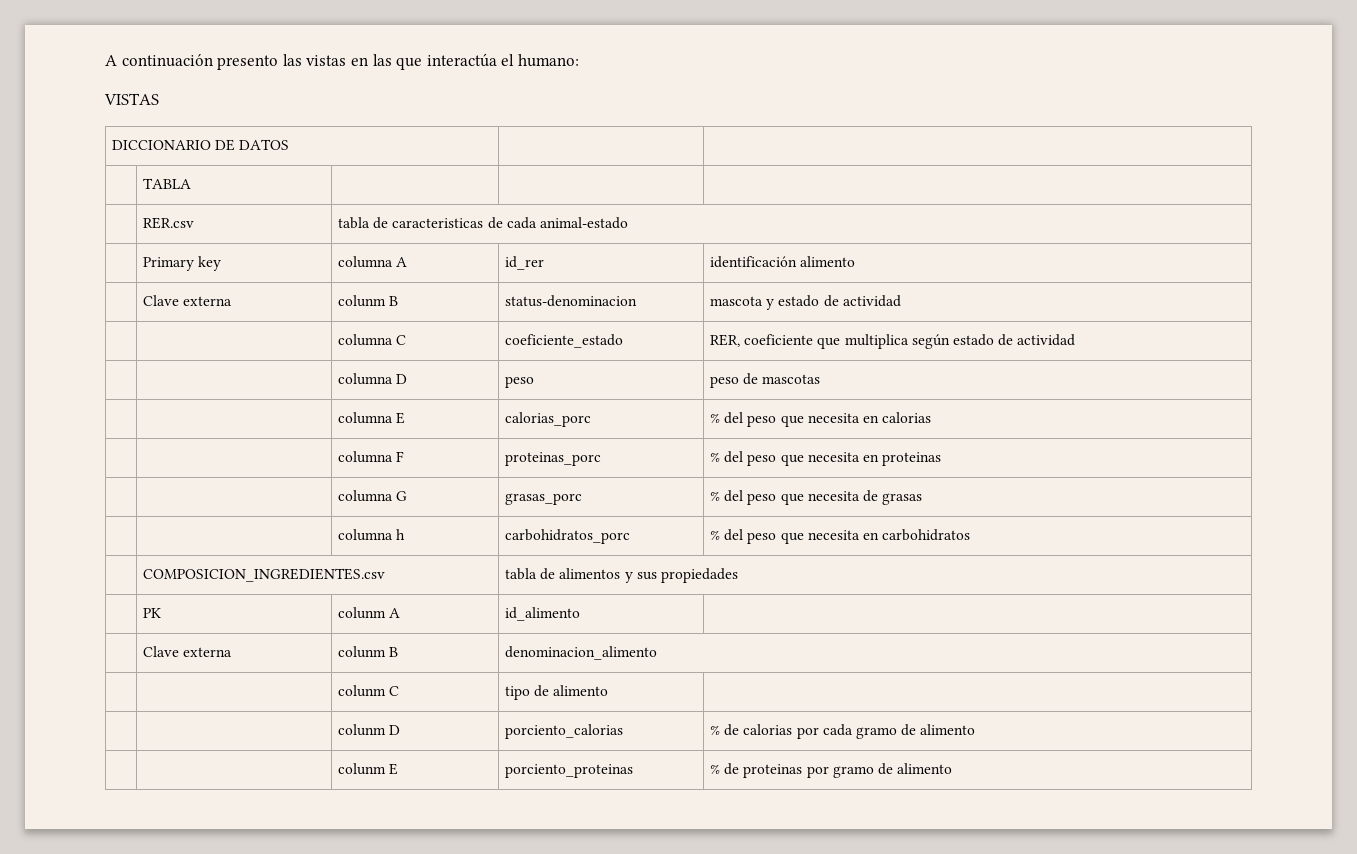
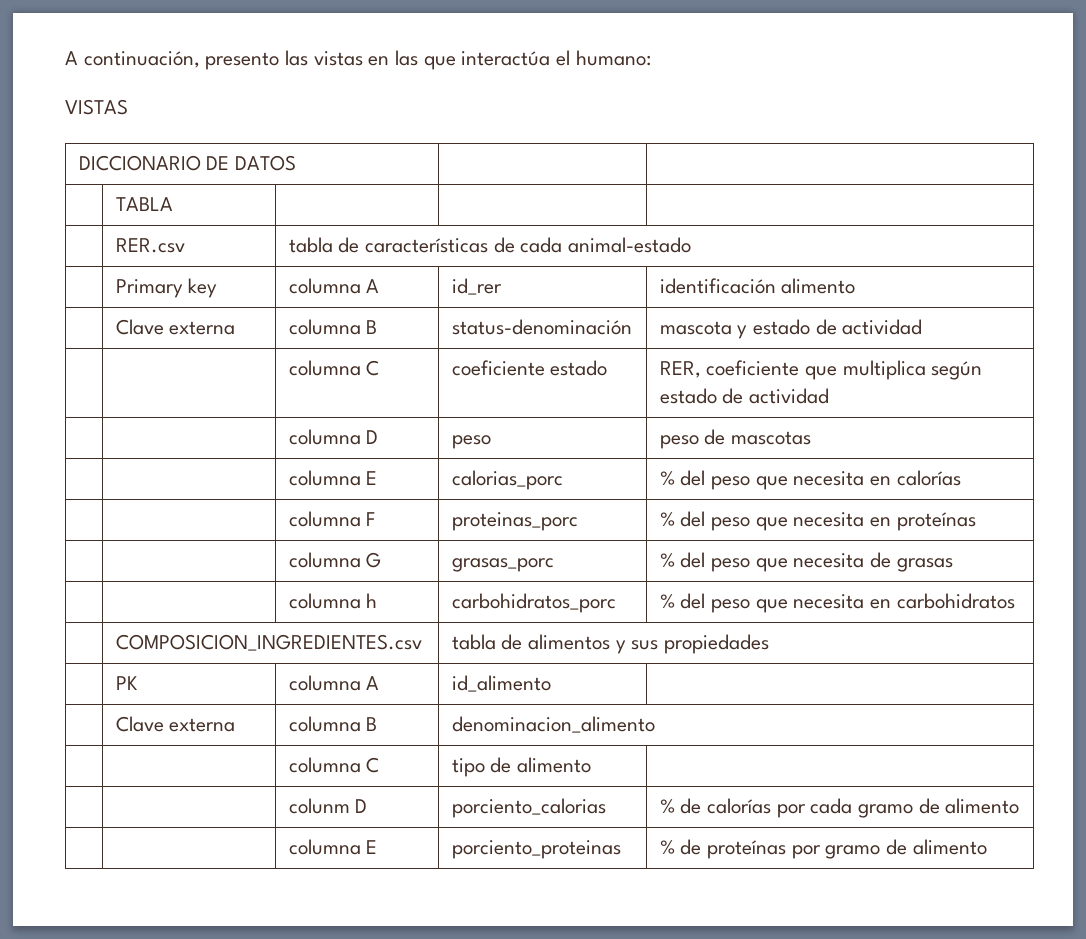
- A continuación presento las vistas en las que interactúa el humano:
+ A continuación, presento las vistas en las que interactúa el humano:
- | RER.csv | tabla de caracteristicas de cada animal-estado
+ | RER.csv | tabla de características de cada animal-estado
- | Clave externa | colunm B | status-denominacion | mascota y estado de actividad
+ | Clave externa | columna B | status-denominación | mascota y estado de actividad
- | | columna C | coeficiente_estado | RER, coeficiente que multiplica según estado de actividad
+ | | columna C | coeficiente estado | RER, coeficiente que multiplica según estado de actividad
- | | columna E | calorias_porc | % del peso que necesita en calorias
+ | | columna E | calorias_porc | % del peso que necesita en calorías
- | | columna F | proteinas_porc | % del peso que necesita en proteinas
+ | | columna F | proteinas_porc | % del peso que necesita en proteínas
- | PK | colunm A | id_alimento |
+ | PK | columna A | id_alimento |
- | Clave externa | colunm B | denominacion_alimento
+ | Clave externa | columna B | denominacion_alimento
- | | colunm C | tipo de alimento |
+ | | columna C | tipo de alimento |
- | | colunm D | porciento_calorias | % de calorias por cada gramo de alimento
+ | | colunm D | porciento_calorias | % de calorías por cada gramo de alimento
- | | colunm E | porciento_proteinas | % de proteinas por gramo de alimento
+ | | columna E | porciento_proteinas | % de proteínas por gramo de alimento

